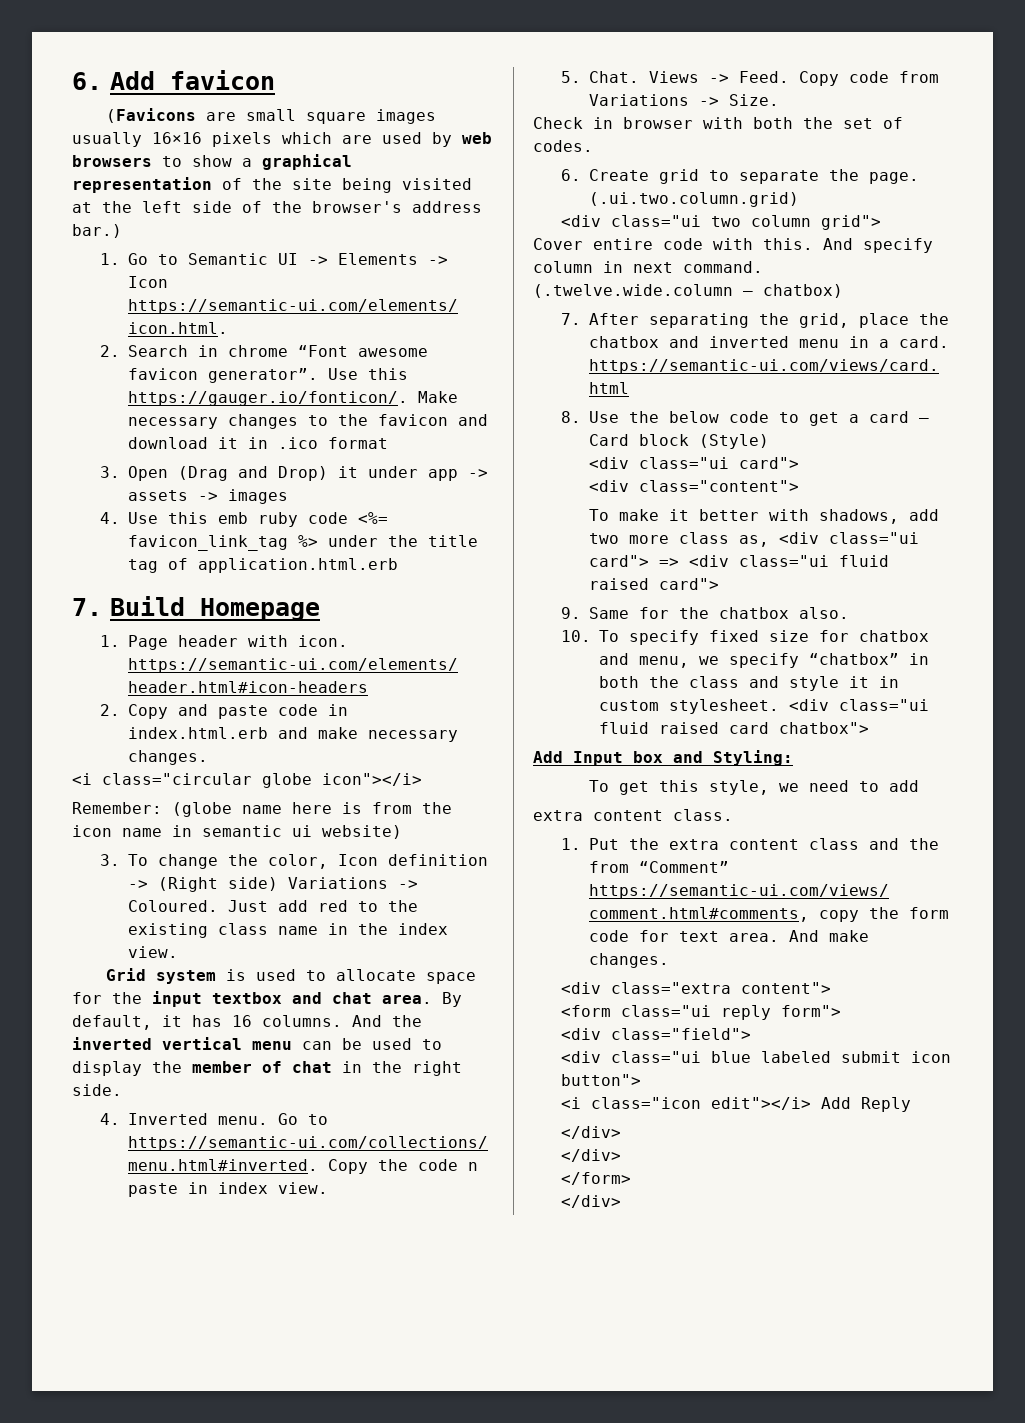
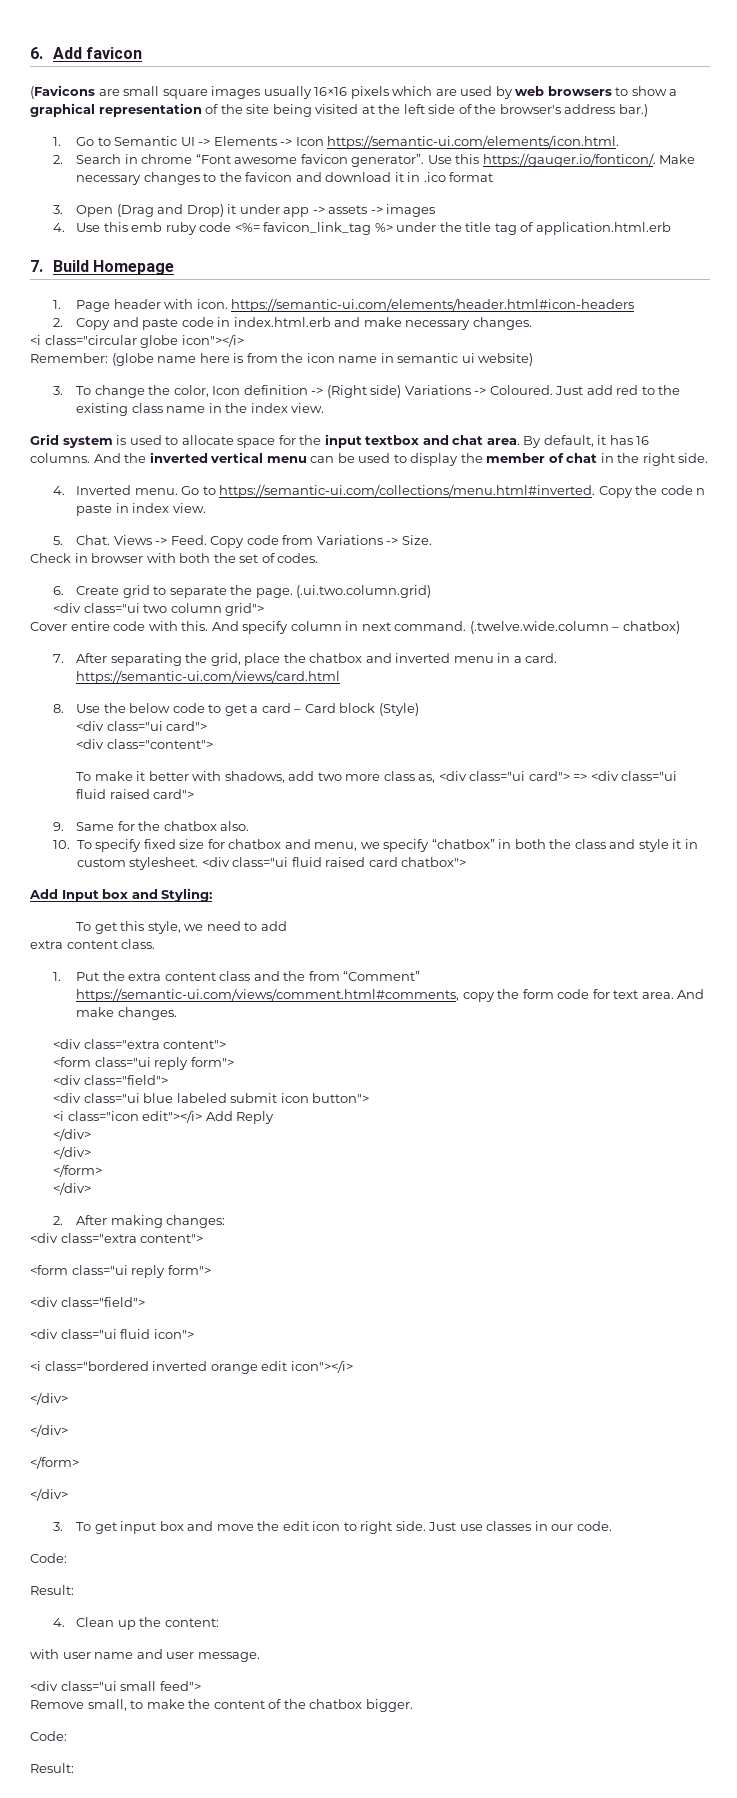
+ 2. After making changes:
+ <div class="extra content">
+ <form class="ui reply form">
+ <div class="field">
+ <div class="ui fluid icon">
+ <i class="bordered inverted orange edit icon"></i>
+ </div>
+ </div>
+ </form>
+ </div>
+ 3. To get input box and move the edit icon to right side. Just use classes in our code.
+ Code:
+ Result:
+ 4. Clean up the content:
+ with user name and user message.
+ <div class="ui small feed">
+ Remove small, to make the content of the chatbox bigger.
+ Code:
+ Result:

